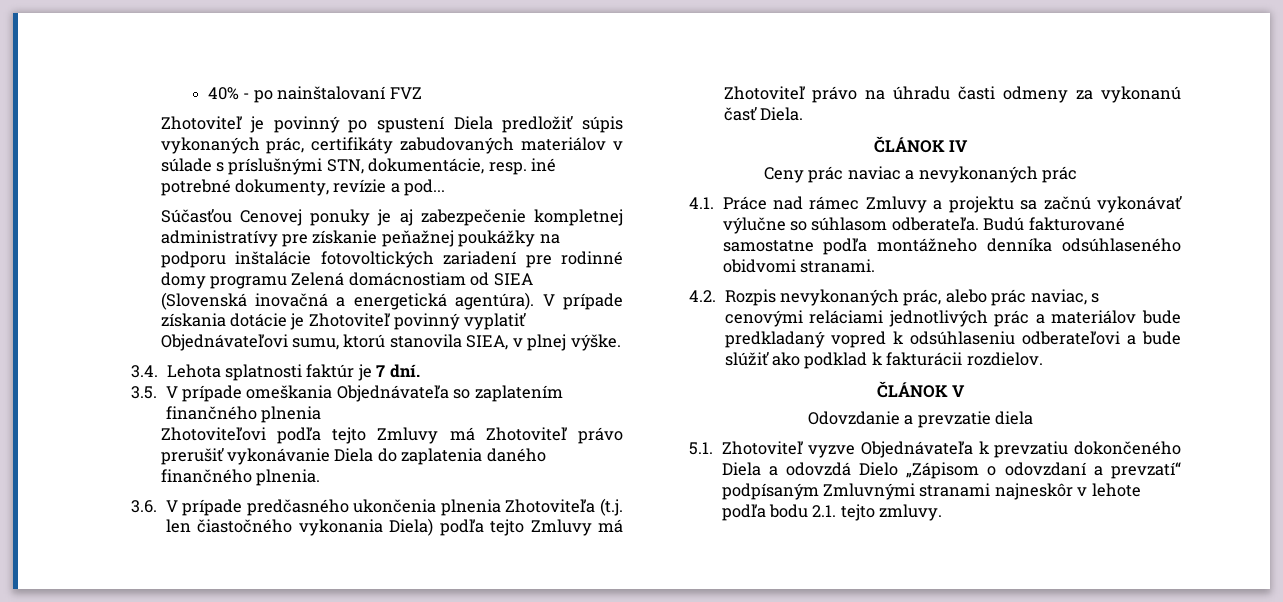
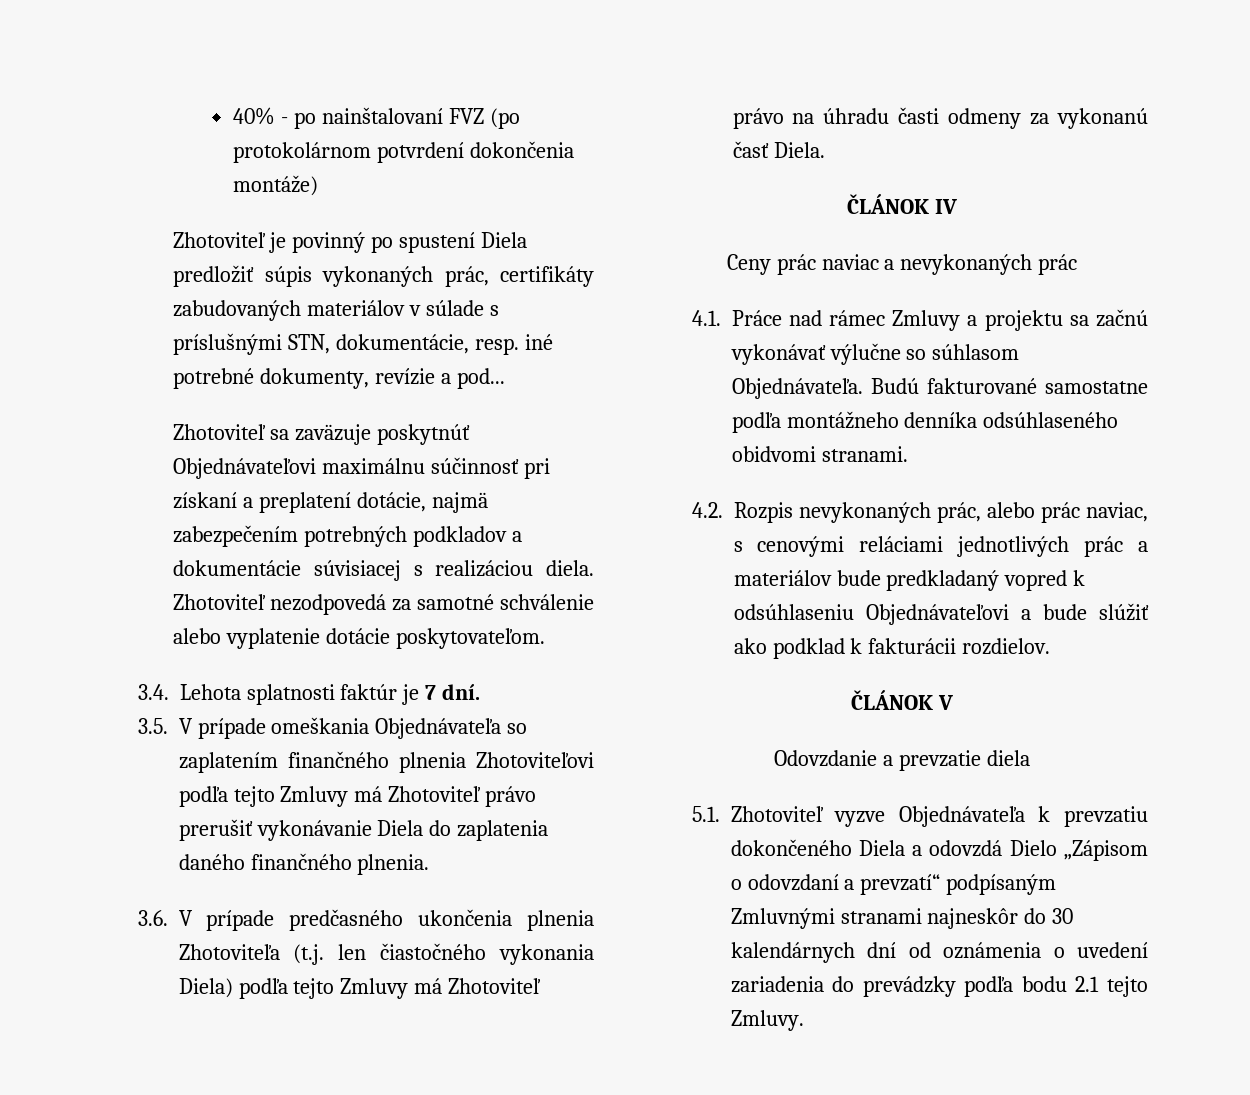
- 40% - po nainštalovaní FVZ
+ 40% - po nainštalovaní FVZ (po protokolárnom potvrdení dokončenia montáže)
- Súčasťou Cenovej ponuky je aj zabezpečenie kompletnej administratívy pre získanie peňažnej poukážky na podporu inštalácie fotovoltických zariadení pre rodinné domy programu Zelená domácnostiam od SIEA (Slovenská inovačná a energetická agentúra). V prípade získania dotácie je Zhotoviteľ povinný vyplatiť Objednávateľovi sumu, ktorú stanovila SIEA, v plnej výške.
+ Zhotoviteľ sa zaväzuje poskytnúť Objednávateľovi maximálnu súčinnosť pri získaní a preplatení dotácie, najmä zabezpečením potrebných podkladov a dokumentácie súvisiacej s realizáciou diela. Zhotoviteľ nezodpovedá za samotné schválenie alebo vyplatenie dotácie poskytovateľom.
- 3.5. V prípade omeškania Objednávateľa so zaplatením finančného plnenia
- Zhotoviteľovi podľa tejto Zmluvy má Zhotoviteľ právo prerušiť vykonávanie Diela do zaplatenia daného finančného plnenia.
+ 3.5. V prípade omeškania Objednávateľa so zaplatením finančného plnenia Zhotoviteľovi podľa tejto Zmluvy má Zhotoviteľ právo prerušiť vykonávanie Diela do zaplatenia daného finančného plnenia.
- 4.1. Práce nad rámec Zmluvy a projektu sa začnú vykonávať výlučne so súhlasom odberateľa.
+ 4.1. Práce nad rámec Zmluvy a projektu sa začnú vykonávať výlučne so súhlasom Objednávateľa.
- 4.2. Rozpis nevykonaných prác, alebo prác naviac, s cenovými reláciami jednotlivých prác a materiálov bude predkladaný vopred k odsúhlaseniu odberateľovi a bude slúžiť ako podklad k fakturácii rozdielov.
+ 4.2. Rozpis nevykonaných prác, alebo prác naviac, s cenovými reláciami jednotlivých prác a materiálov bude predkladaný vopred k odsúhlaseniu Objednávateľovi a bude slúžiť ako podklad k fakturácii rozdielov.
- 5.1. Zhotoviteľ vyzve Objednávateľa k prevzatiu dokončeného Diela a odovzdá Dielo „Zápisom o odovzdaní a prevzatí“ podpísaným Zmluvnými stranami najneskôr v lehote podľa bodu 2.1. tejto zmluvy.
+ 5.1. Zhotoviteľ vyzve Objednávateľa k prevzatiu dokončeného Diela a odovzdá Dielo „Zápisom o odovzdaní a prevzatí“ podpísaným Zmluvnými stranami najneskôr do 30 kalendárnych dní od oznámenia o uvedení zariadenia do prevádzky podľa bodu 2.1 tejto Zmluvy.

